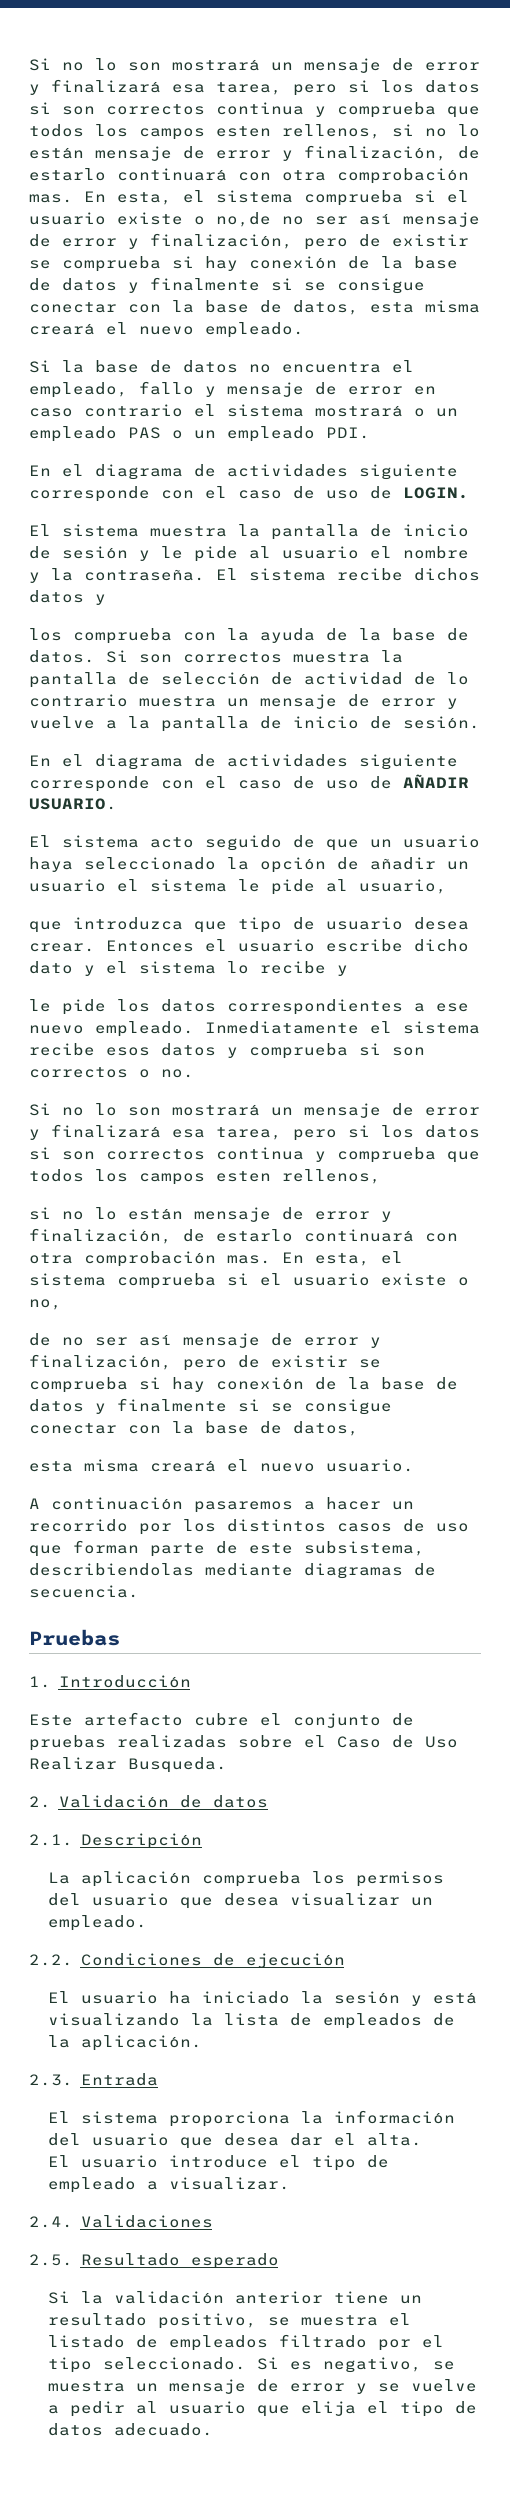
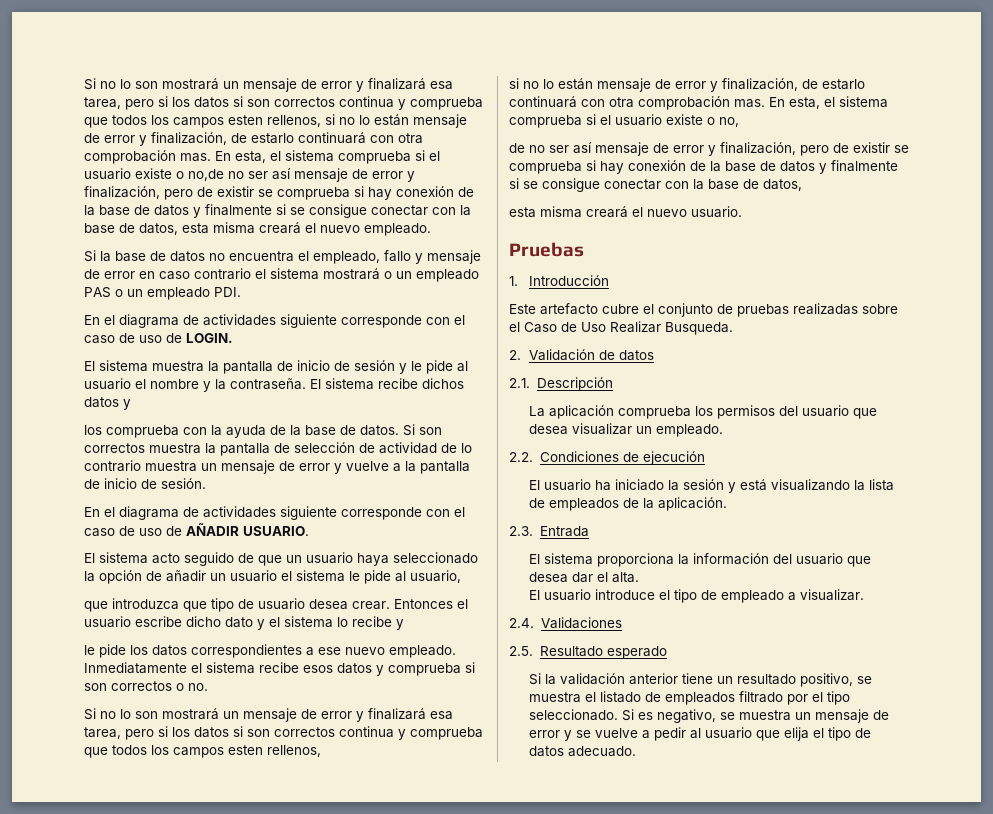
- A continuación pasaremos a hacer un recorrido por los distintos casos de uso que forman parte de este subsistema, describiendolas mediante diagramas de secuencia.

